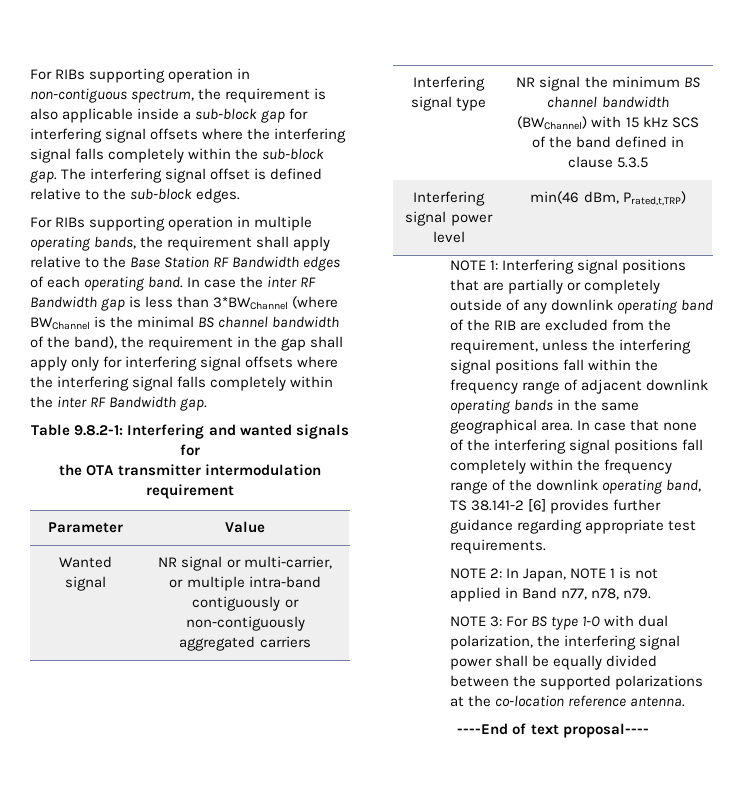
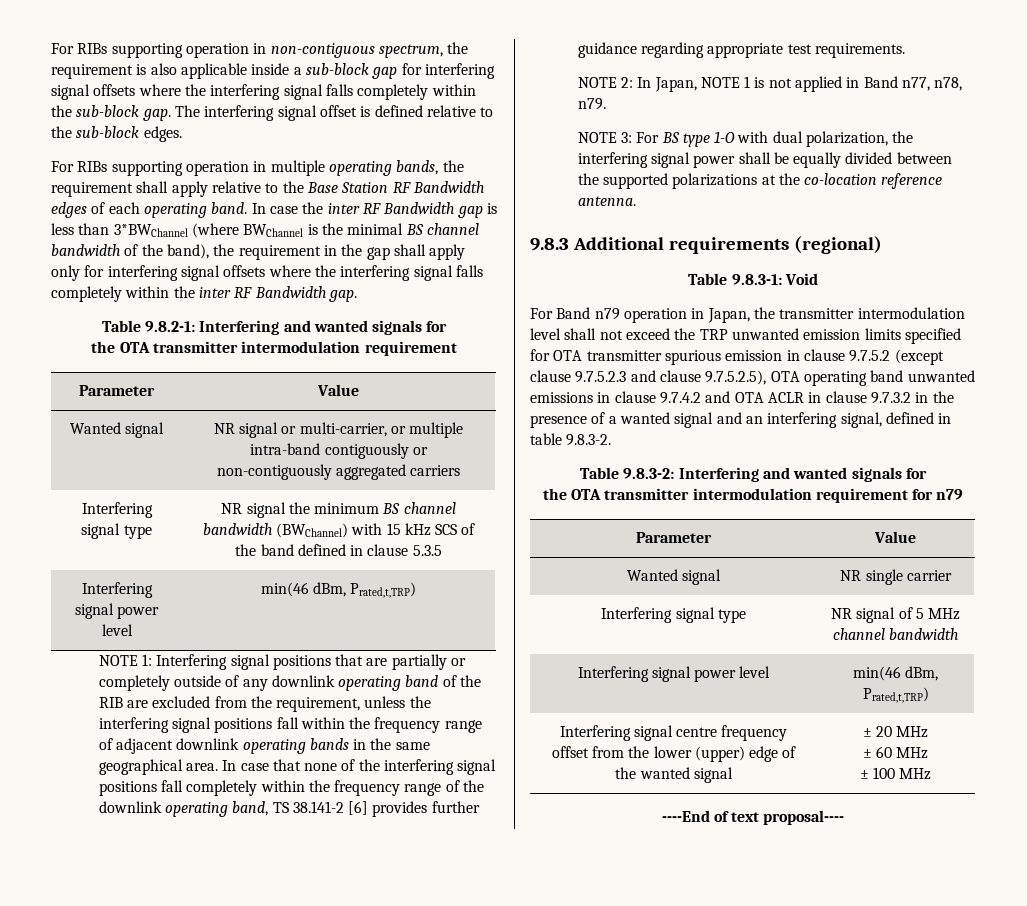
+ 9.8.3 Additional requirements (regional)
+ Table 9.8.3-1: Void
+ For Band n79 operation in Japan, the transmitter intermodulation level shall not exceed the TRP unwanted emission limits specified for OTA transmitter spurious emission in clause 9.7.5.2 (except clause 9.7.5.2.3 and clause 9.7.5.2.5), OTA operating band unwanted emissions in clause 9.7.4.2 and OTA ACLR in clause 9.7.3.2 in the presence of a wanted signal and an interfering signal, defined in table 9.8.3-2.
+ Table 9.8.3-2: Interfering and wanted signals for
+ the OTA transmitter intermodulation requirement for n79
+ Parameter | Value
+ Wanted signal | NR single carrier
+ Interfering signal type | NR signal of 5 MHz channel bandwidth
+ Interfering signal power level | min(46 dBm, Prated,t,TRP)
+ Interfering signal centre frequency offset from the lower (upper) edge of the wanted signal | ± 20 MHz
+ ± 60 MHz
+ ± 100 MHz

